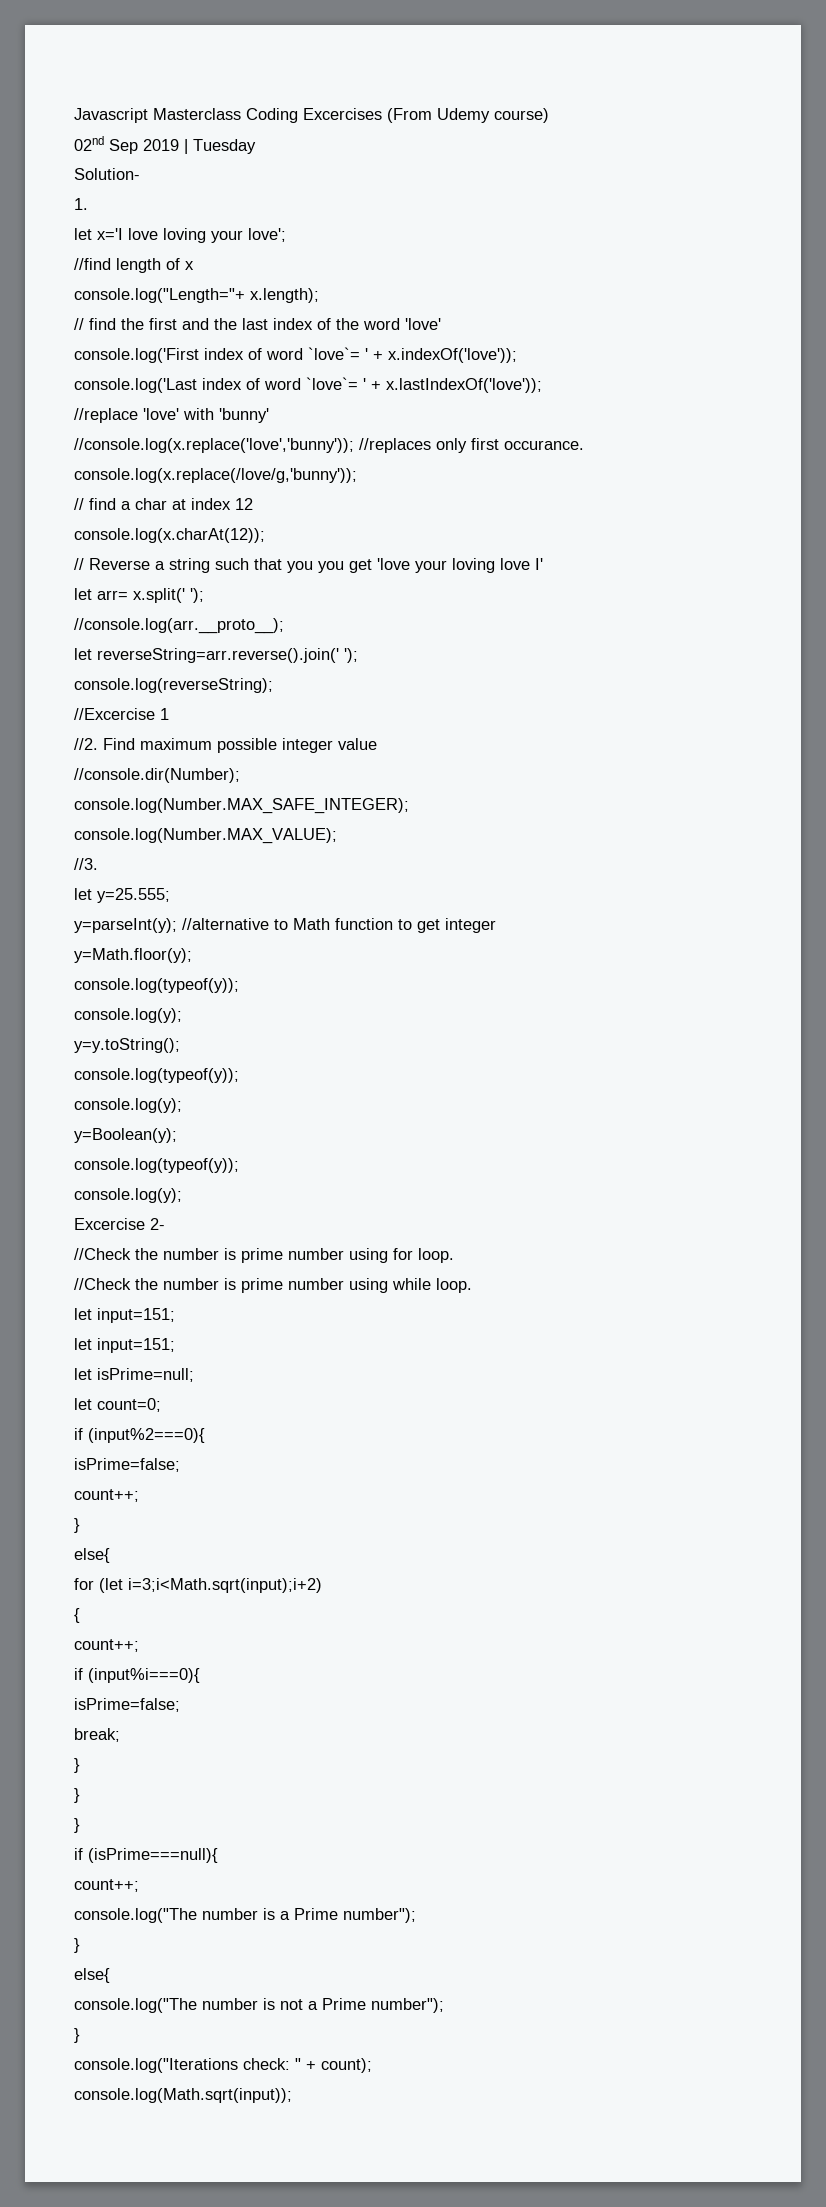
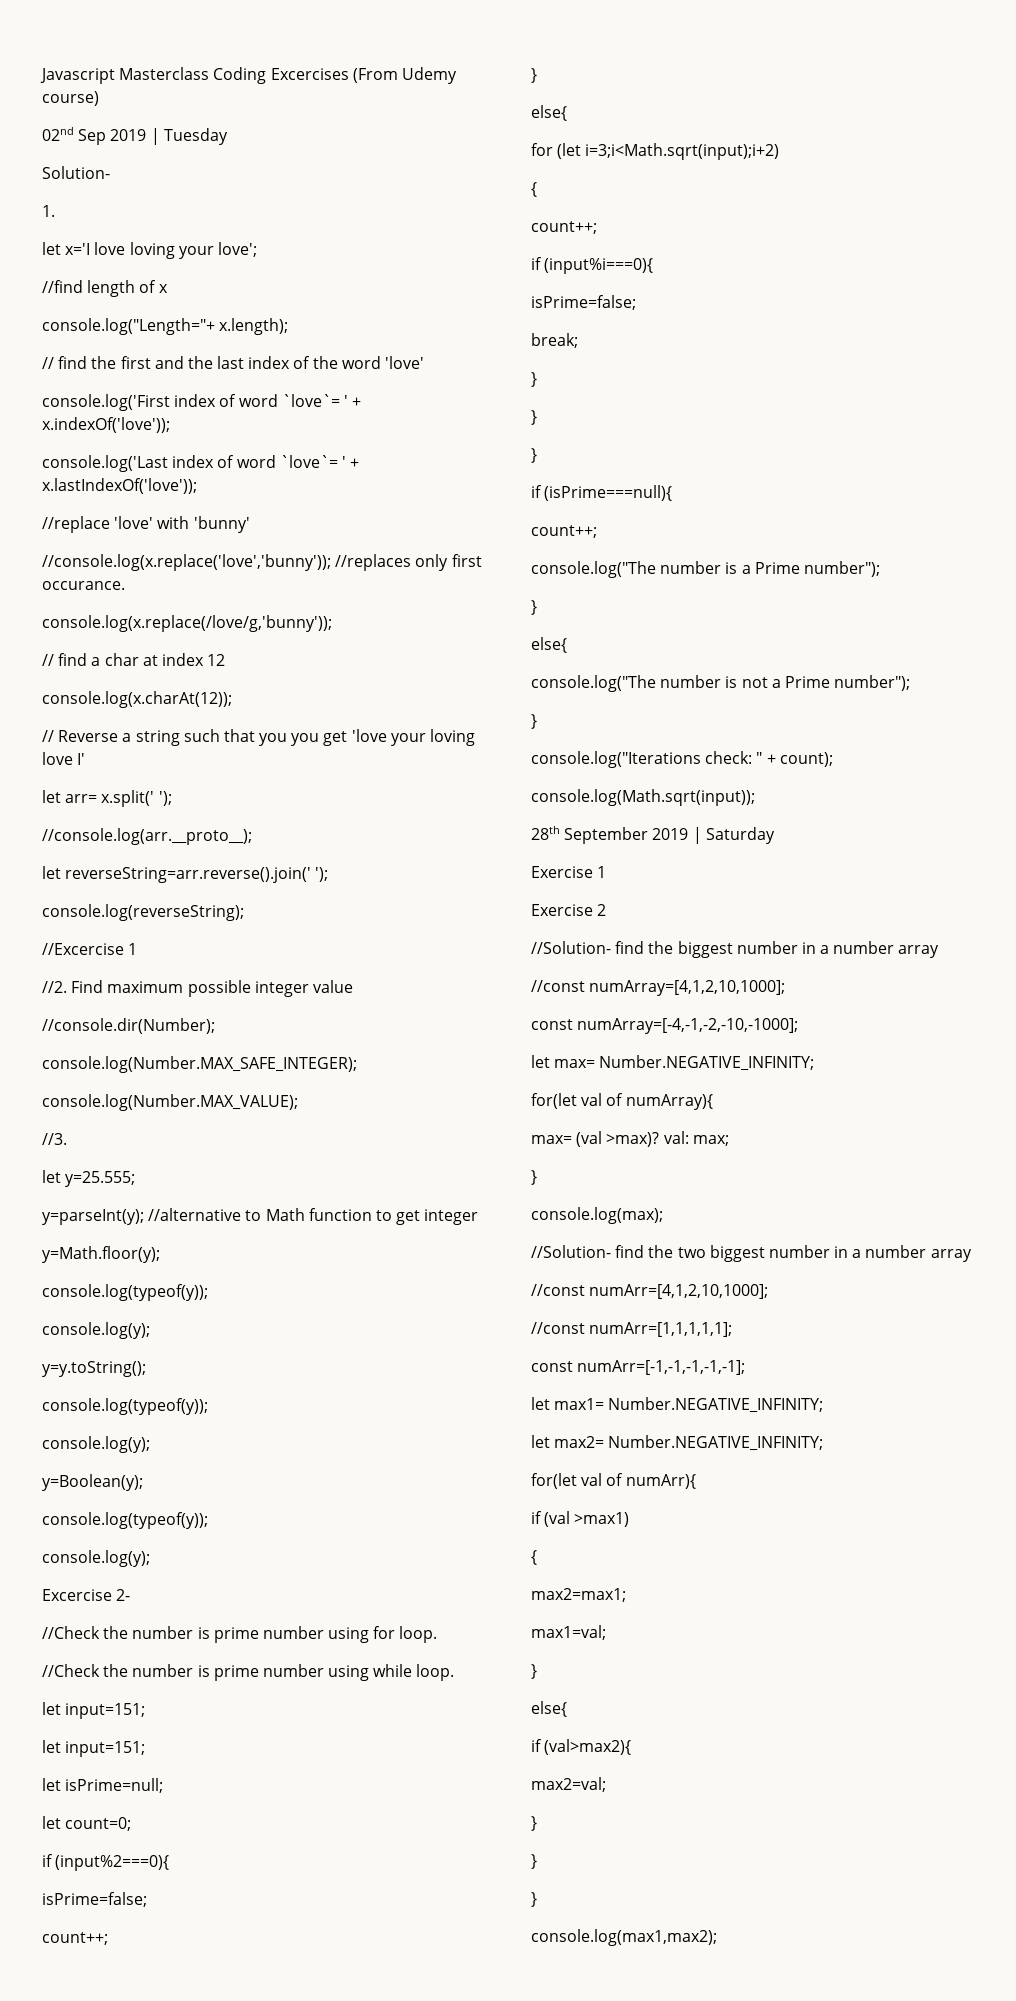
+ 28th September 2019 | Saturday
+ Exercise 1
+ Exercise 2
+ //Solution- find the biggest number in a number array
+ //const numArray=[4,1,2,10,1000];
+ const numArray=[-4,-1,-2,-10,-1000];
+ let max= Number.NEGATIVE_INFINITY;
+ for(let val of numArray){
+ max= (val >max)? val: max;
+ }
+ console.log(max);
+ //Solution- find the two biggest number in a number array
+ //const numArr=[4,1,2,10,1000];
+ //const numArr=[1,1,1,1,1];
+ const numArr=[-1,-1,-1,-1,-1];
+ let max1= Number.NEGATIVE_INFINITY;
+ let max2= Number.NEGATIVE_INFINITY;
+ for(let val of numArr){
+ if (val >max1)
+ {
+ max2=max1;
+ max1=val;
+ }
+ else{
+ if (val>max2){
+ max2=val;
+ }
+ }
+ }
+ console.log(max1,max2);

